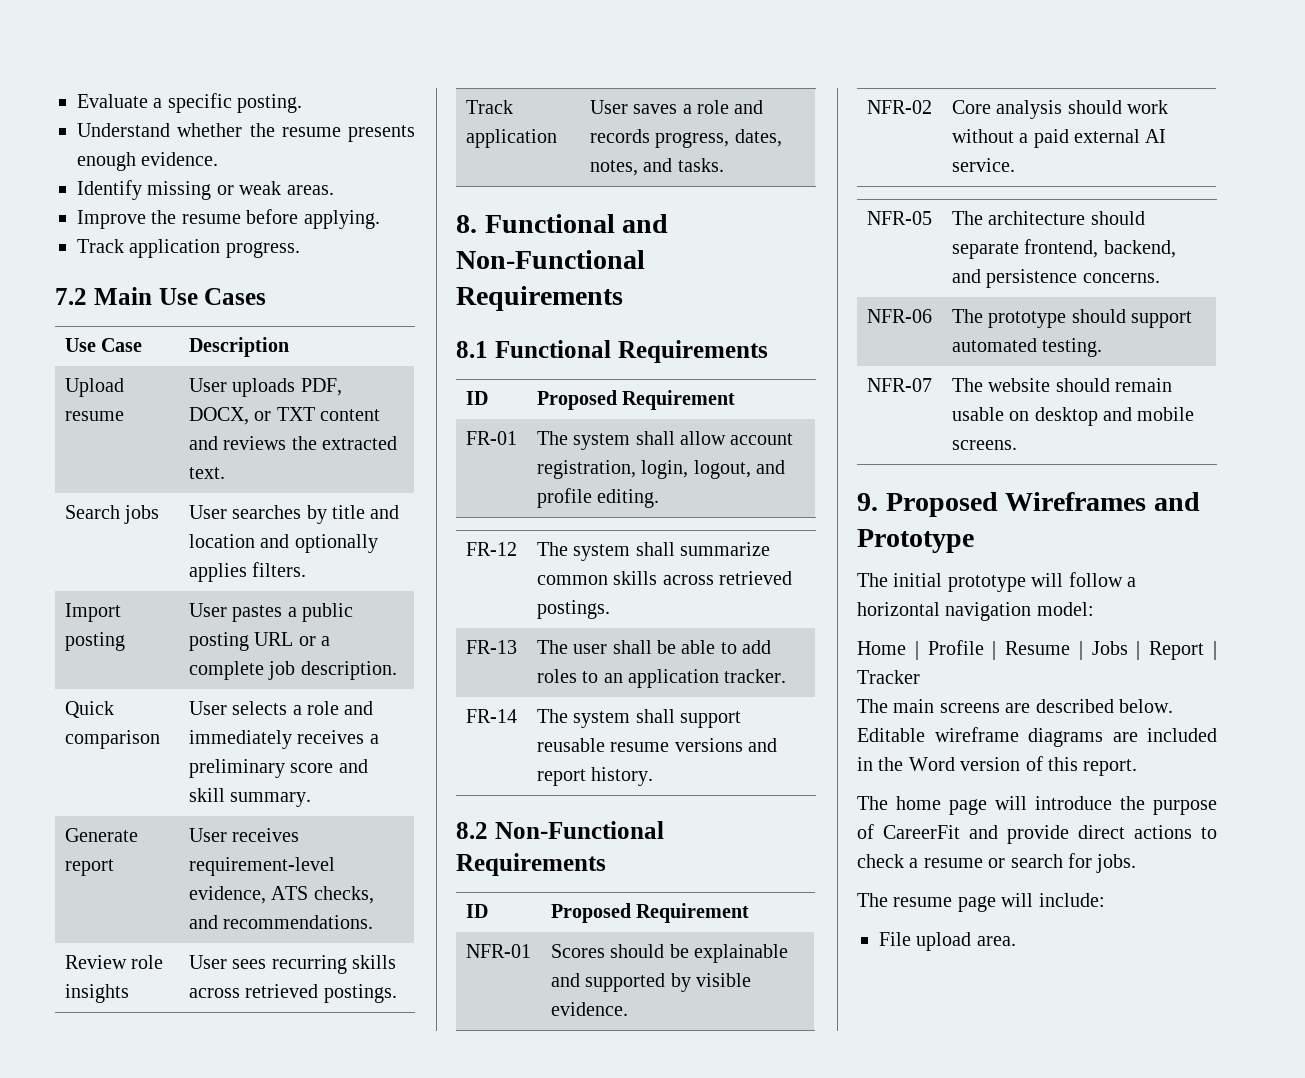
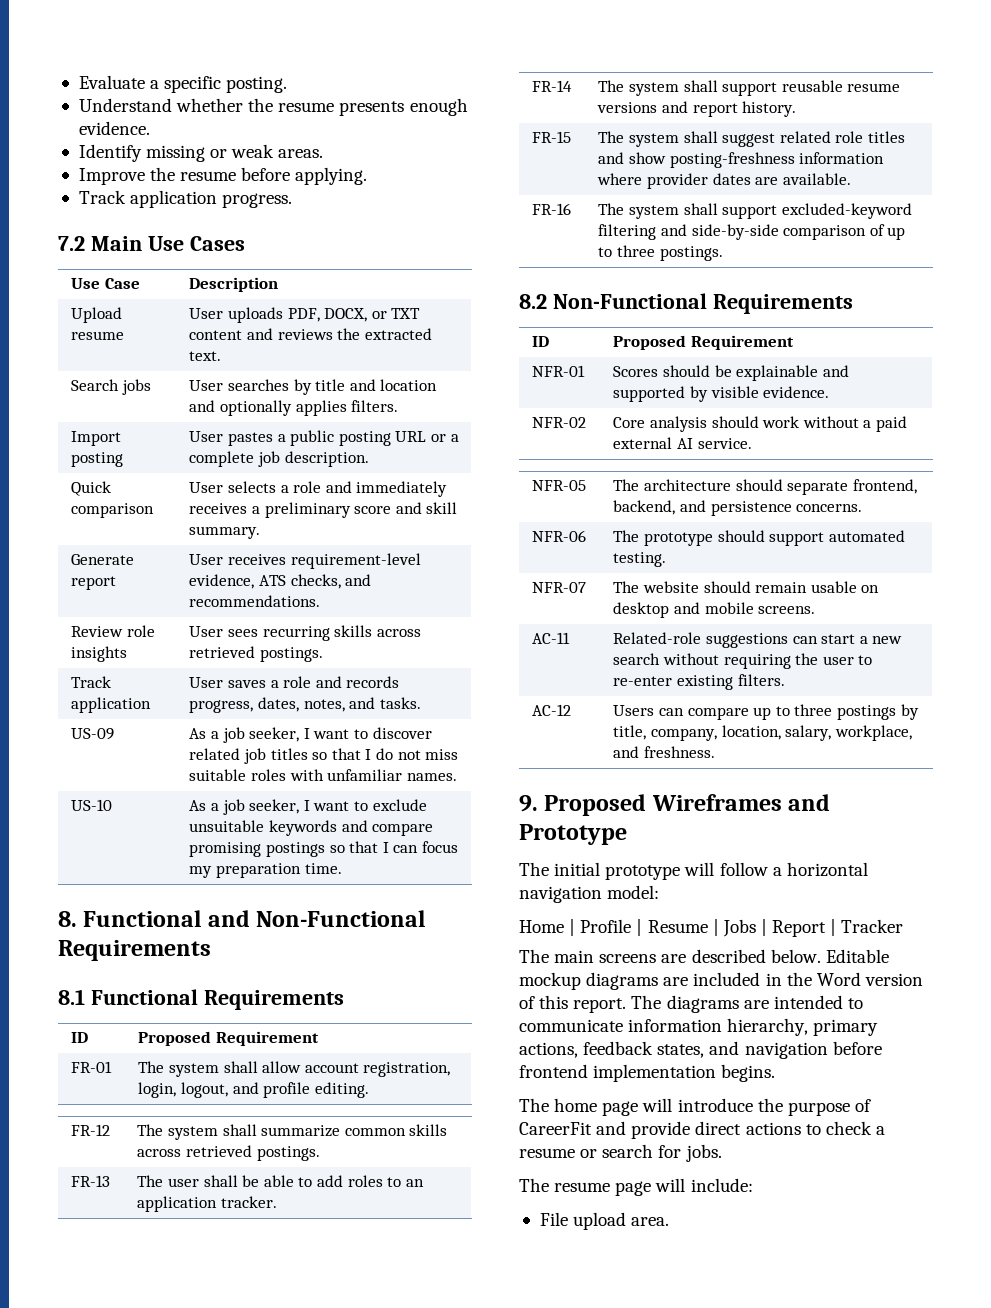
+ US-09 | As a job seeker, I want to discover related job titles so that I do not miss suitable roles with unfamiliar names.
+ US-10 | As a job seeker, I want to exclude unsuitable keywords and compare promising postings so that I can focus my preparation time.
+ FR-15 | The system shall suggest related role titles and show posting-freshness information where provider dates are available.
+ FR-16 | The system shall support excluded-keyword filtering and side-by-side comparison of up to three postings.
+ AC-11 | Related-role suggestions can start a new search without requiring the user to re-enter existing filters.
+ AC-12 | Users can compare up to three postings by title, company, location, salary, workplace, and freshness.
- Editable wireframe diagrams are included in the Word version of this report.
+ Editable mockup diagrams are included in the Word version of this report. The diagrams are intended to communicate information hierarchy, primary actions, feedback states, and navigation before frontend implementation begins.

